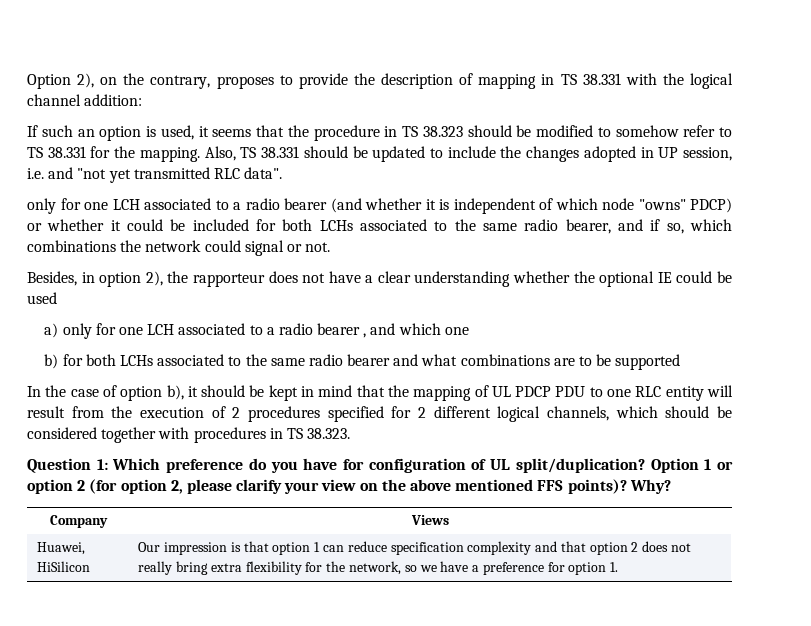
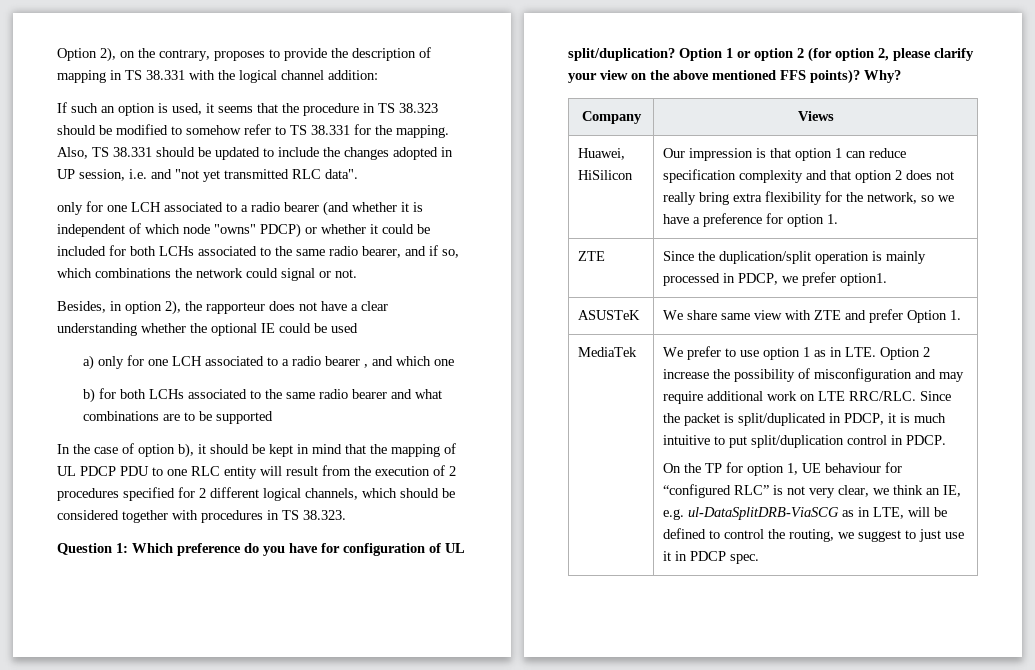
+ ZTE | Since the duplication/split operation is mainly processed in PDCP, we prefer option1.
+ ASUSTeK | We share same view with ZTE and prefer Option 1.
+ MediaTek | We prefer to use option 1 as in LTE. Option 2 increase the possibility of misconfiguration and may require additional work on LTE RRC/RLC. Since the packet is split/duplicated in PDCP, it is much intuitive to put split/duplication control in PDCP.
+ On the TP for option 1, UE behaviour for “configured RLC” is not very clear, we think an IE, e.g. ul-DataSplitDRB-ViaSCG as in LTE, will be defined to control the routing, we suggest to just use it in PDCP spec.

